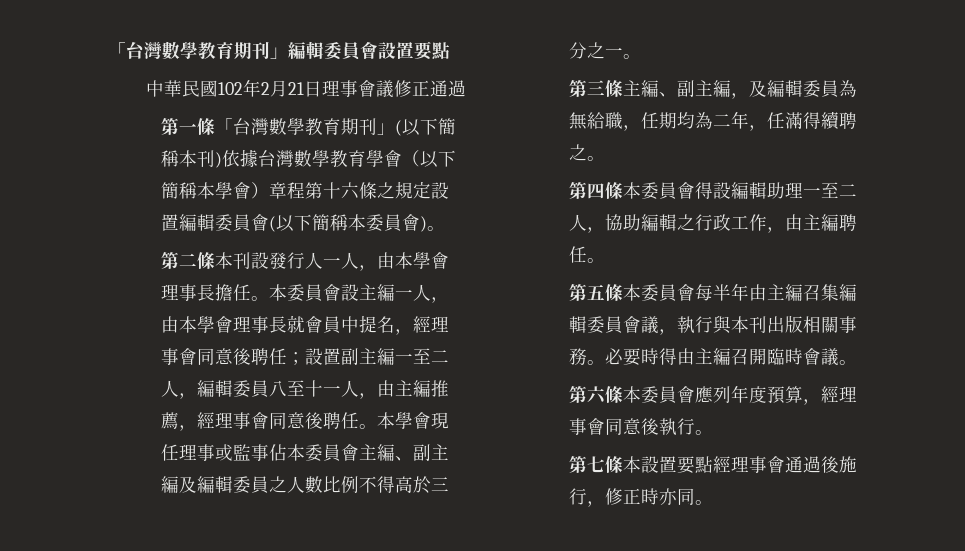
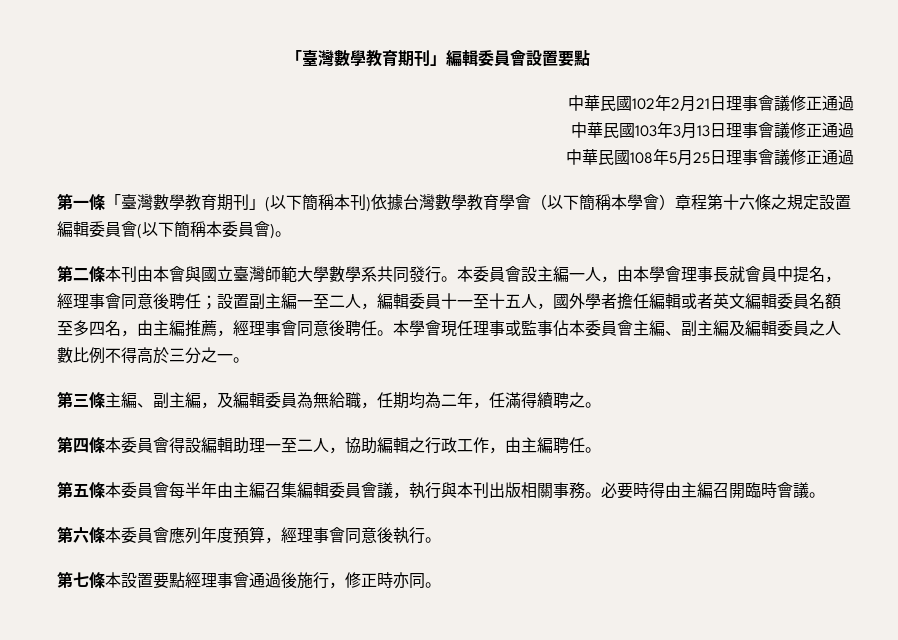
- 「台灣數學教育期刊」編輯委員會設置要點
+ 「臺灣數學教育期刊」編輯委員會設置要點
+ 中華民國103年3月13日理事會議修正通過
+ 中華民國108年5月25日理事會議修正通過
- 第一條「台灣數學教育期刊」(以下簡稱本刊)依據台灣數學教育學會（以下簡稱本學會）章程第十六條之規定設置編輯委員會(以下簡稱本委員會)。
+ 第一條「臺灣數學教育期刊」(以下簡稱本刊)依據台灣數學教育學會（以下簡稱本學會）章程第十六條之規定設置編輯委員會(以下簡稱本委員會)。
- 第二條本刊設發行人一人，由本學會理事長擔任。
+ 第二條本刊由本會與國立臺灣師範大學數學系共同發行。
- 本委員會設主編一人，由本學會理事長就會員中提名，經理事會同意後聘任；設置副主編一至二人，編輯委員八至十一人，由主編推薦，經理事會同意後聘任。
+ 本委員會設主編一人，由本學會理事長就會員中提名，經理事會同意後聘任；設置副主編一至二人，編輯委員十一至十五人，國外學者擔任編輯或者英文編輯委員名額至多四名，由主編推薦，經理事會同意後聘任。

